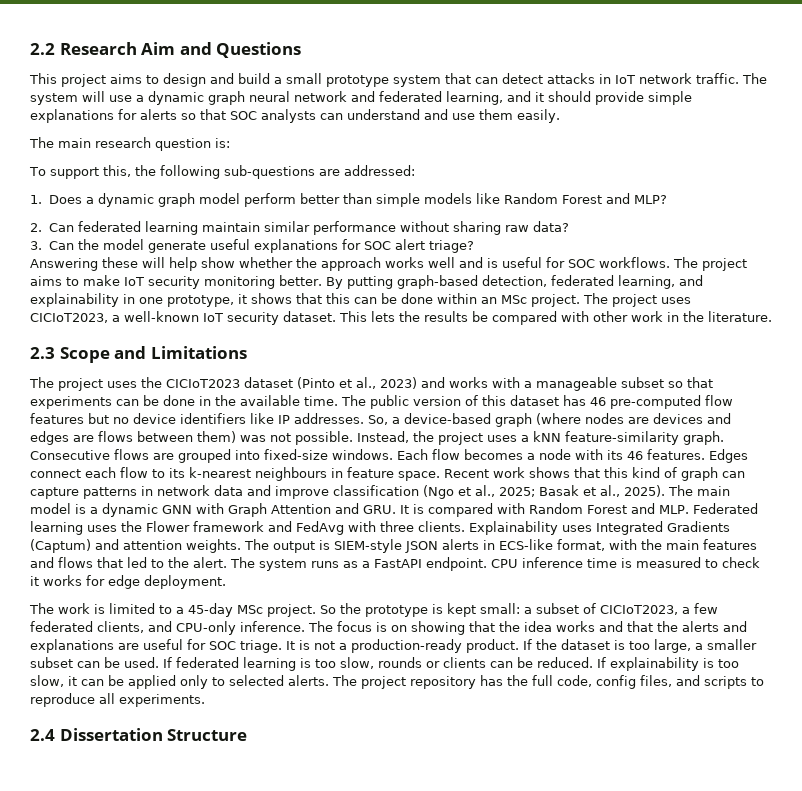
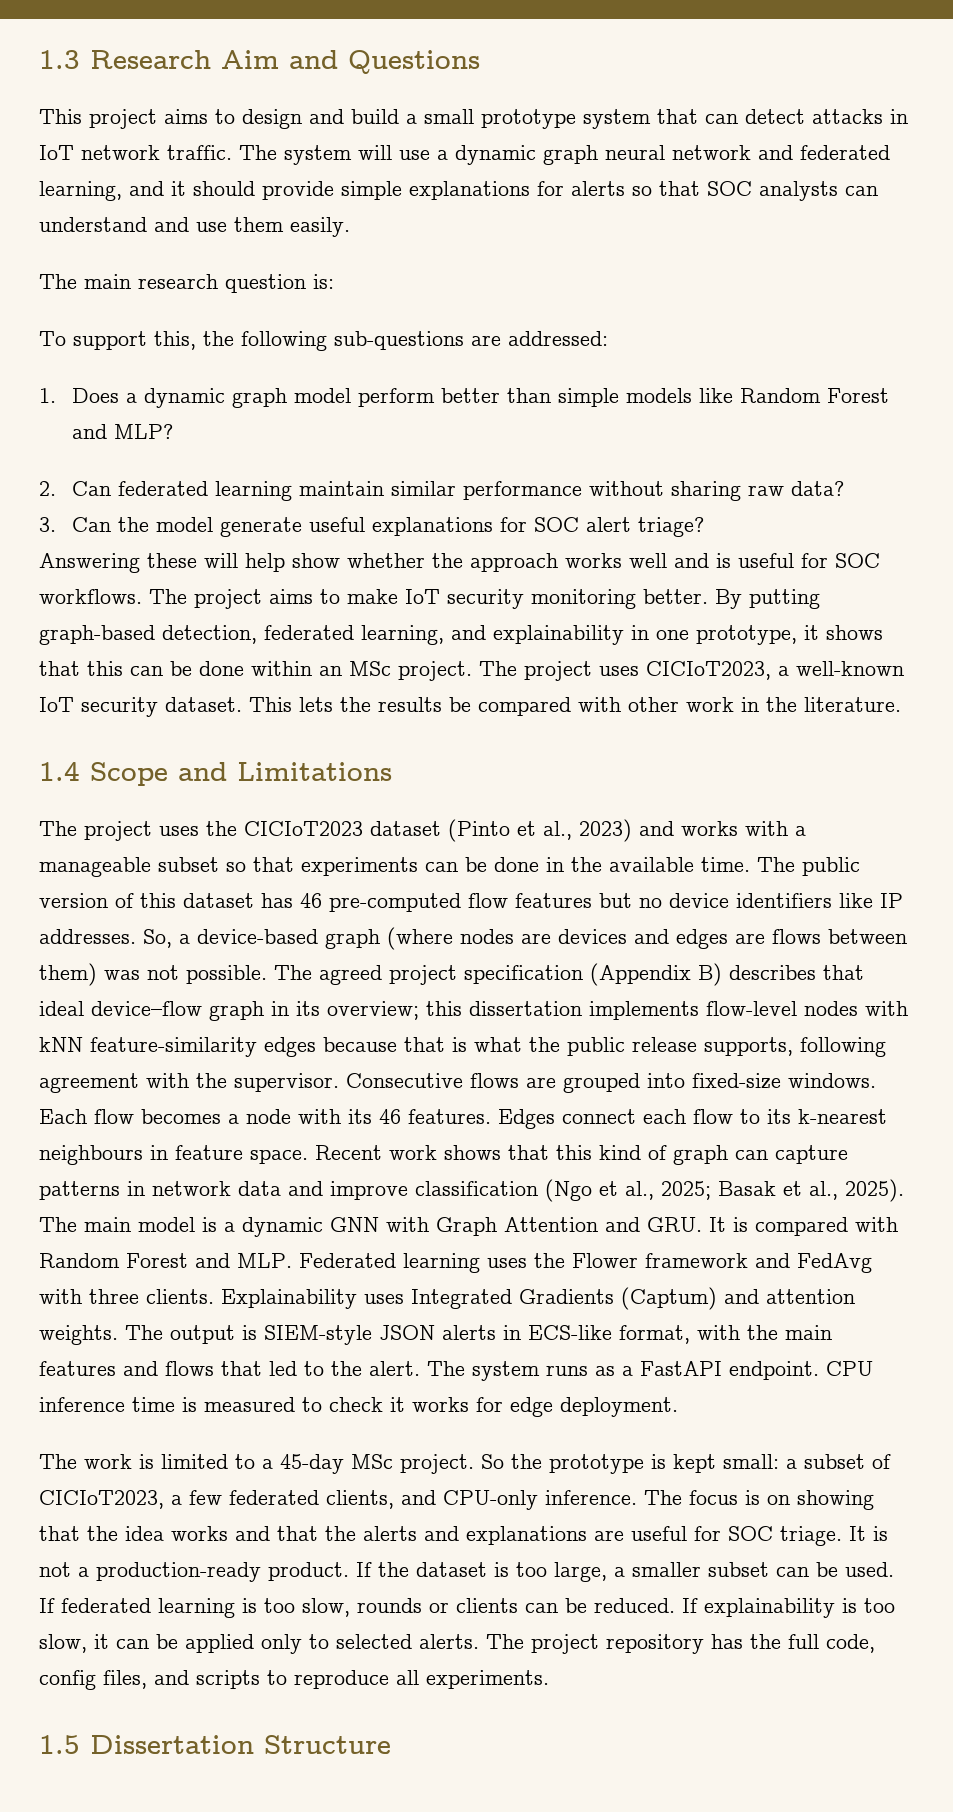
- 2.2 Research Aim and Questions
+ 1.3 Research Aim and Questions
- 2.3 Scope and Limitations
+ 1.4 Scope and Limitations
- Instead, the project uses a kNN feature-similarity graph.
+ The agreed project specification (Appendix B) describes that ideal device–flow graph in its overview; this dissertation implements flow-level nodes with kNN feature-similarity edges because that is what the public release supports, following agreement with the supervisor.
- 2.4 Dissertation Structure
+ 1.5 Dissertation Structure

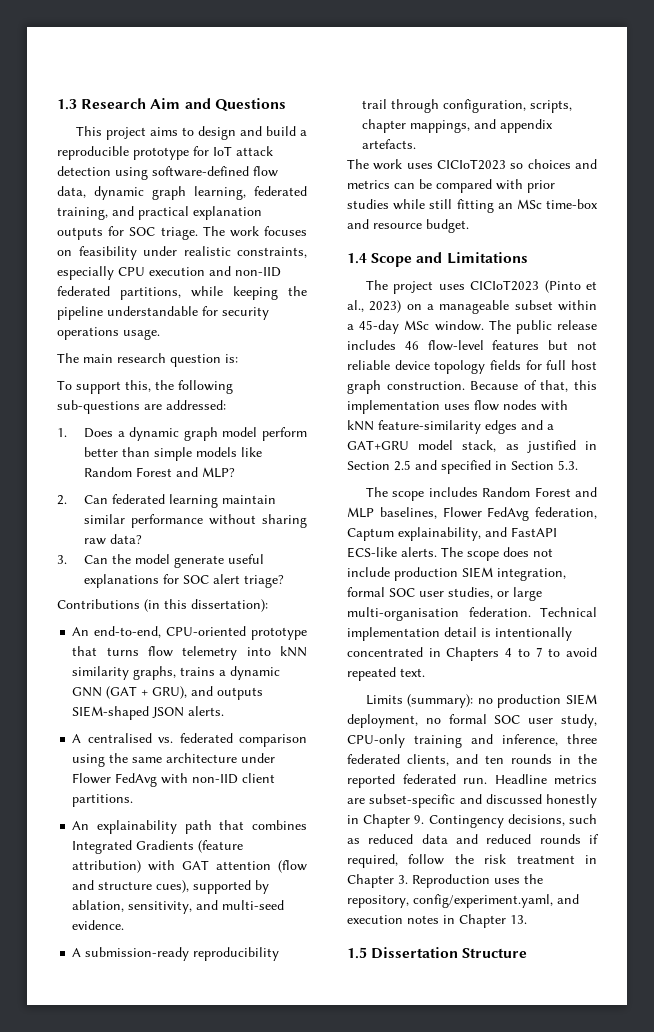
- This project aims to design and build a small prototype system that can detect attacks in IoT network traffic. The system will use a dynamic graph neural network and federated learning, and it should provide simple explanations for alerts so that SOC analysts can understand and use them easily.
+ This project aims to design and build a reproducible prototype for IoT attack detection using software-defined flow data, dynamic graph learning, federated training, and practical explanation outputs for SOC triage. The work focuses on feasibility under realistic constraints, especially CPU execution and non-IID federated partitions, while keeping the pipeline understandable for security operations usage.
- Answering these will help show whether the approach works well and is useful for SOC workflows. The project aims to make IoT security monitoring better. By putting graph-based detection, federated learning, and explainability in one prototype, it shows that this can be done within an MSc project. The project uses CICIoT2023, a well-known IoT security dataset. This lets the results be compared with other work in the literature.
+ Contributions (in this dissertation):
+ An end-to-end, CPU-oriented prototype that turns flow telemetry into kNN similarity graphs, trains a dynamic GNN (GAT + GRU), and outputs SIEM-shaped JSON alerts.
+ A centralised vs. federated comparison using the same architecture under Flower FedAvg with non-IID client partitions.
+ An explainability path that combines Integrated Gradients (feature attribution) with GAT attention (flow and structure cues), supported by ablation, sensitivity, and multi-seed evidence.
+ A submission-ready reproducibility trail through configuration, scripts, chapter mappings, and appendix artefacts.
+ The work uses CICIoT2023 so choices and metrics can be compared with prior studies while still fitting an MSc time-box and resource budget.
- The project uses the CICIoT2023 dataset (Pinto et al., 2023) and works with a manageable subset so that experiments can be done in the available time. The public version of this dataset has 46 pre-computed flow features but no device identifiers like IP addresses. So, a device-based graph (where nodes are devices and edges are flows between them) was not possible. The agreed project specification (Appendix B) describes that ideal device–flow graph in its overview; this dissertation implements flow-level nodes with kNN feature-similarity edges because that is what the public release supports, following agreement with the supervisor. Consecutive flows are grouped into fixed-size windows. Each flow becomes a node with its 46 features. Edges connect each flow to its k-nearest neighbours in feature space. Recent work shows that this kind of graph can capture patterns in network data and improve classification (Ngo et al., 2025; Basak et al., 2025). The main model is a dynamic GNN with Graph Attention and GRU. It is compared with Random Forest and MLP. Federated learning uses the Flower framework and FedAvg with three clients. Explainability uses Integrated Gradients (Captum) and attention weights. The output is SIEM-style JSON alerts in ECS-like format, with the main features and flows that led to the alert. The system runs as a FastAPI endpoint. CPU inference time is measured to check it works for edge deployment.
- The work is limited to a 45-day MSc project. So the prototype is kept small: a subset of CICIoT2023, a few federated clients, and CPU-only inference. The focus is on showing that the idea works and that the alerts and explanations are useful for SOC triage. It is not a production-ready product. If the dataset is too large, a smaller subset can be used. If federated learning is too slow, rounds or clients can be reduced. If explainability is too slow, it can be applied only to selected alerts. The project repository has the full code, config files, and scripts to reproduce all experiments.
+ The project uses CICIoT2023 (Pinto et al., 2023) on a manageable subset within a 45-day MSc window. The public release includes 46 flow-level features but not reliable device topology fields for full host graph construction. Because of that, this implementation uses flow nodes with kNN feature-similarity edges and a GAT+GRU model stack, as justified in Section 2.5 and specified in Section 5.3.
+ The scope includes Random Forest and MLP baselines, Flower FedAvg federation, Captum explainability, and FastAPI ECS-like alerts. The scope does not include production SIEM integration, formal SOC user studies, or large multi-organisation federation. Technical implementation detail is intentionally concentrated in Chapters 4 to 7 to avoid repeated text.
+ Limits (summary): no production SIEM deployment, no formal SOC user study, CPU-only training and inference, three federated clients, and ten rounds in the reported federated run. Headline metrics are subset-specific and discussed honestly in Chapter 9. Contingency decisions, such as reduced data and reduced rounds if required, follow the risk treatment in Chapter 3. Reproduction uses the repository, config/experiment.yaml, and execution notes in Chapter 13.

